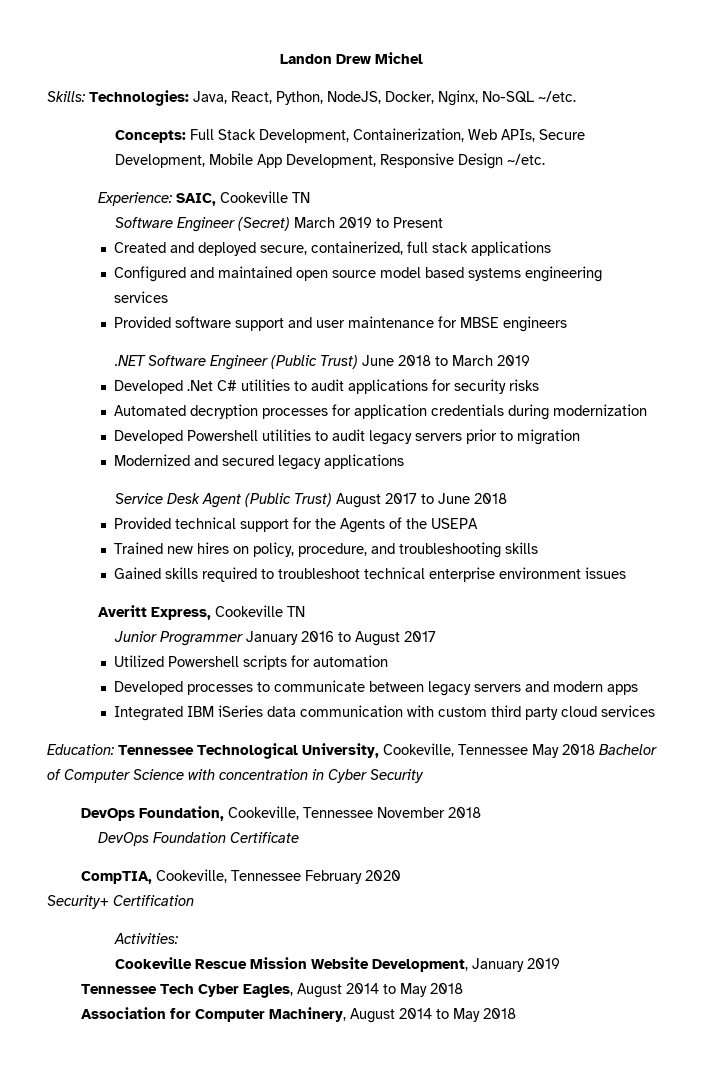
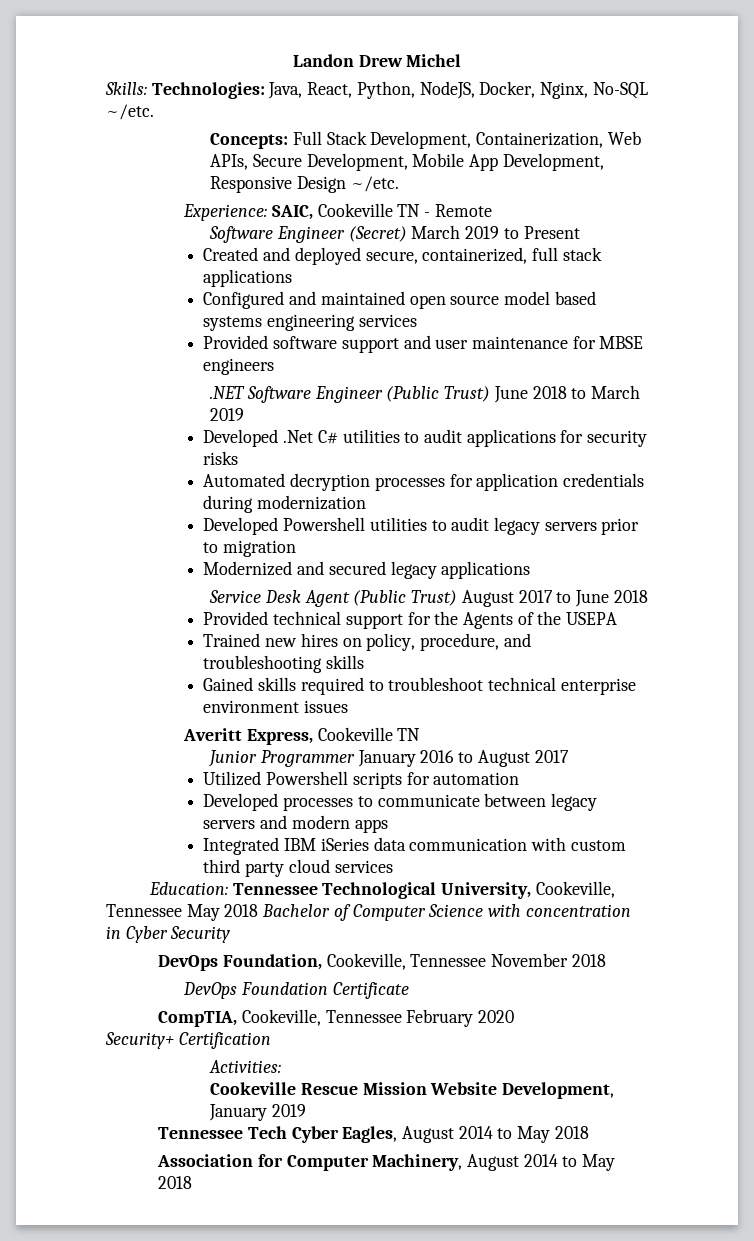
- Experience: SAIC, Cookeville TN
+ Experience: SAIC, Cookeville TN - Remote

